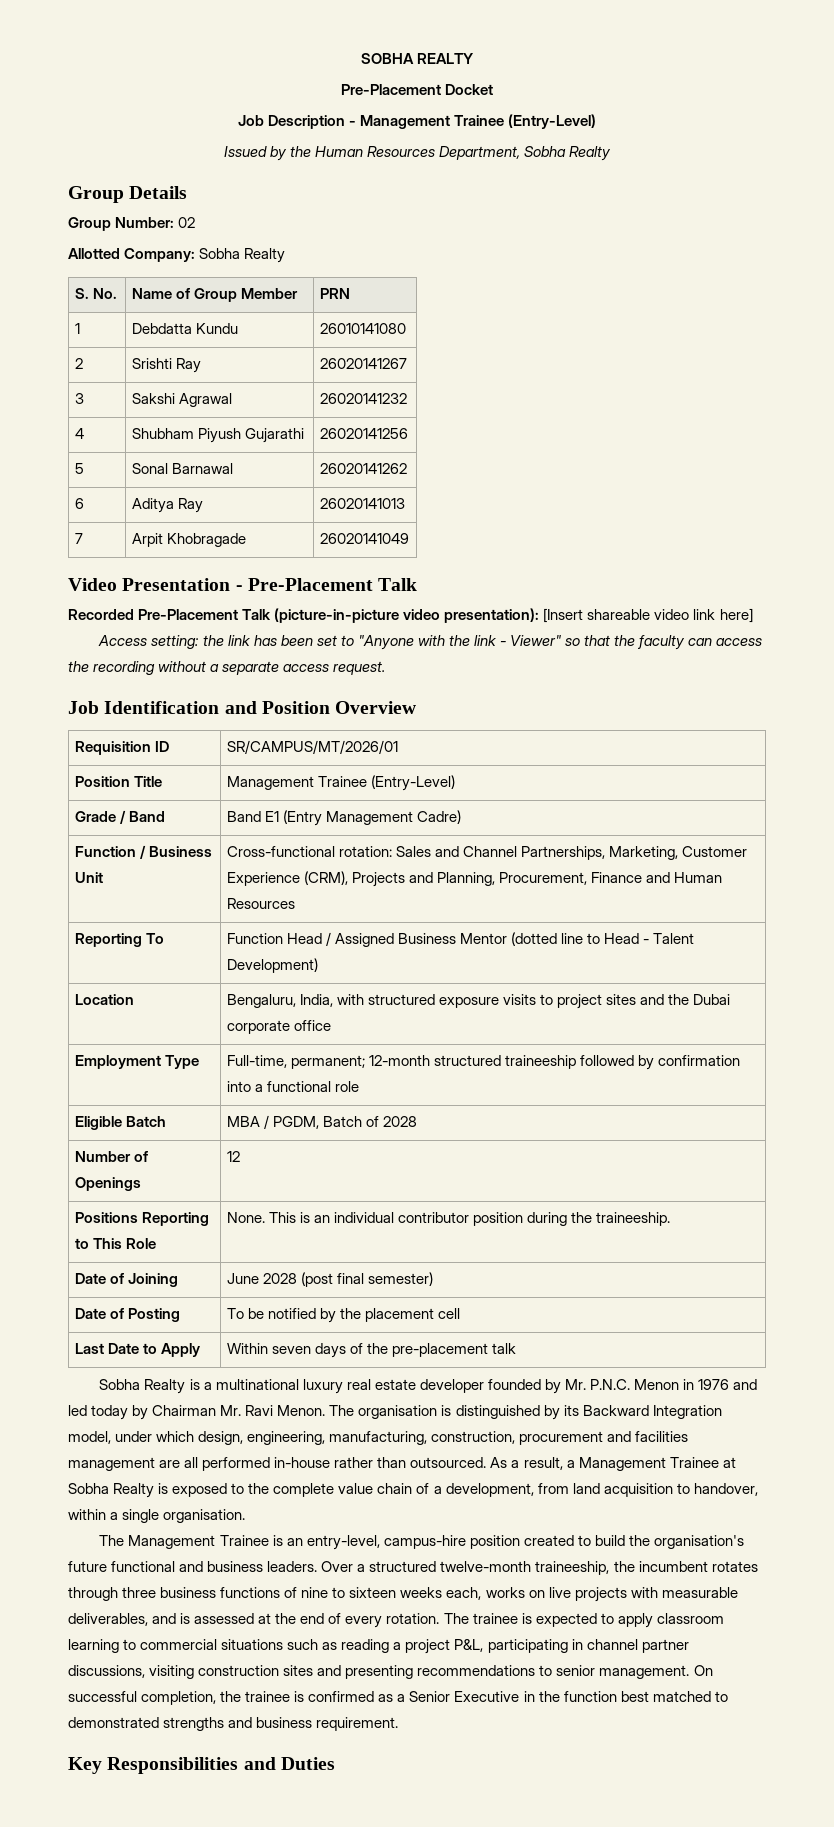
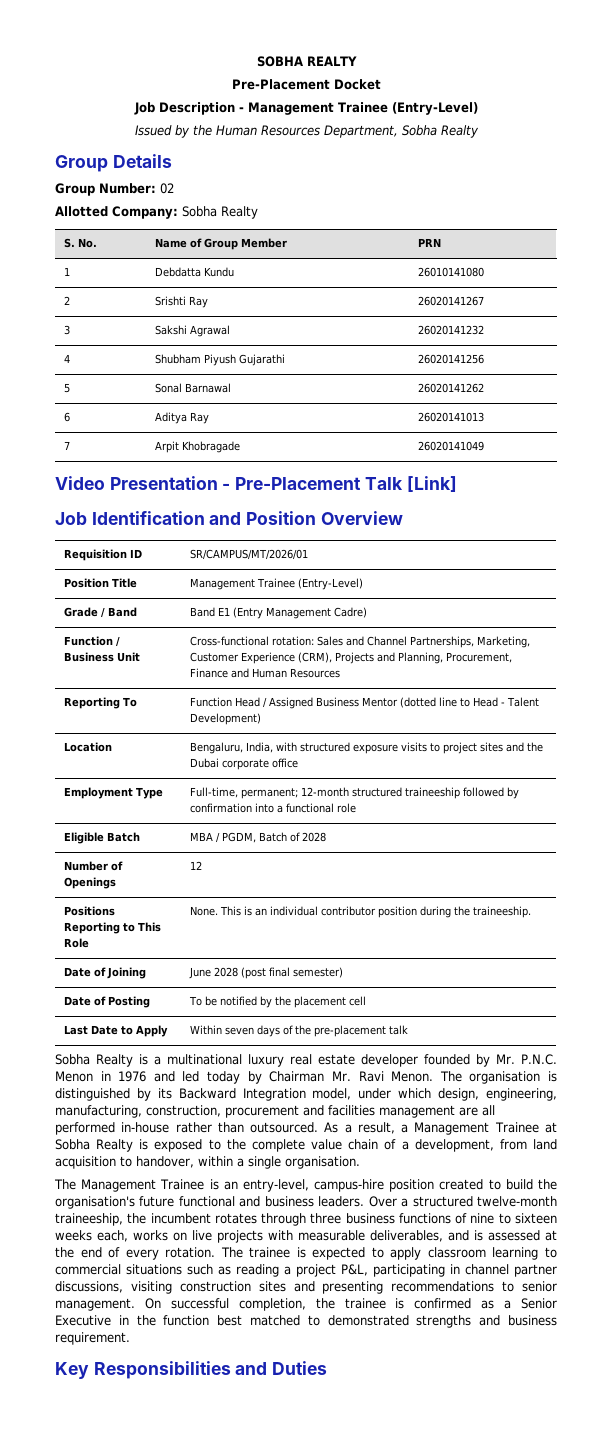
- Video Presentation - Pre-Placement Talk
- Recorded Pre-Placement Talk (picture-in-picture video presentation): [Insert shareable video link here]
- Access setting: the link has been set to "Anyone with the link - Viewer" so that the faculty can access the recording without a separate access request.
+ Video Presentation - Pre-Placement Talk [Link]

